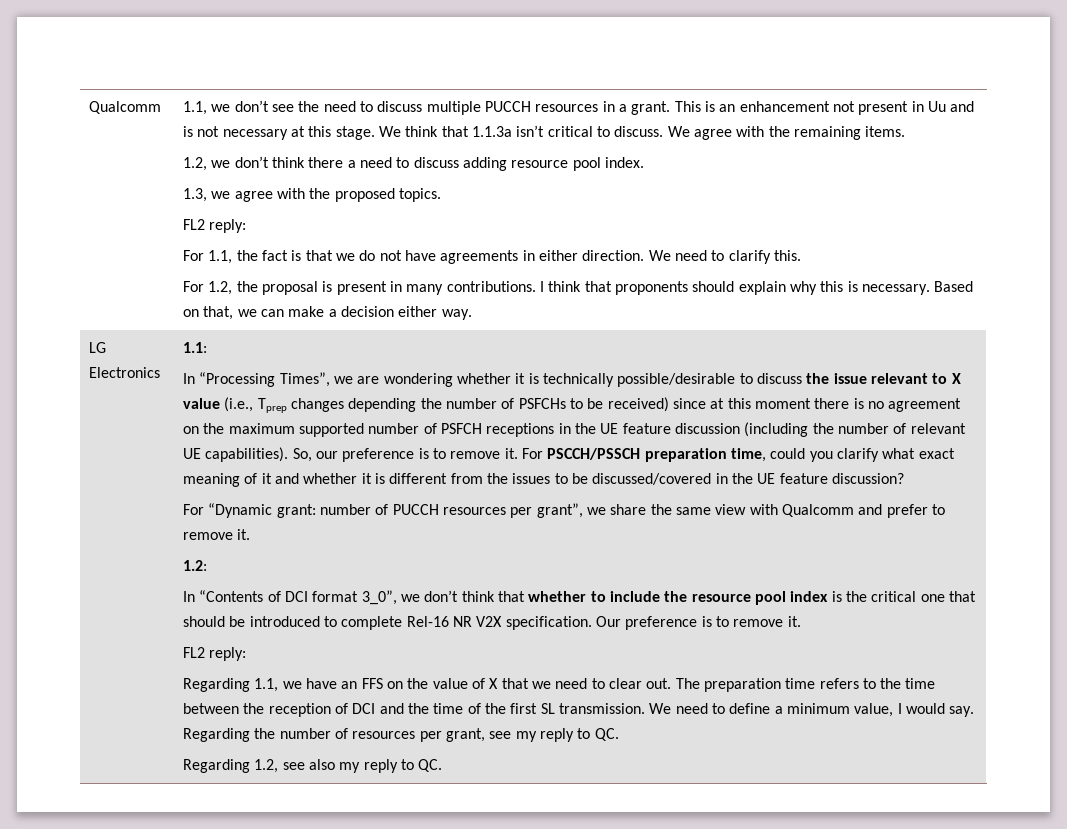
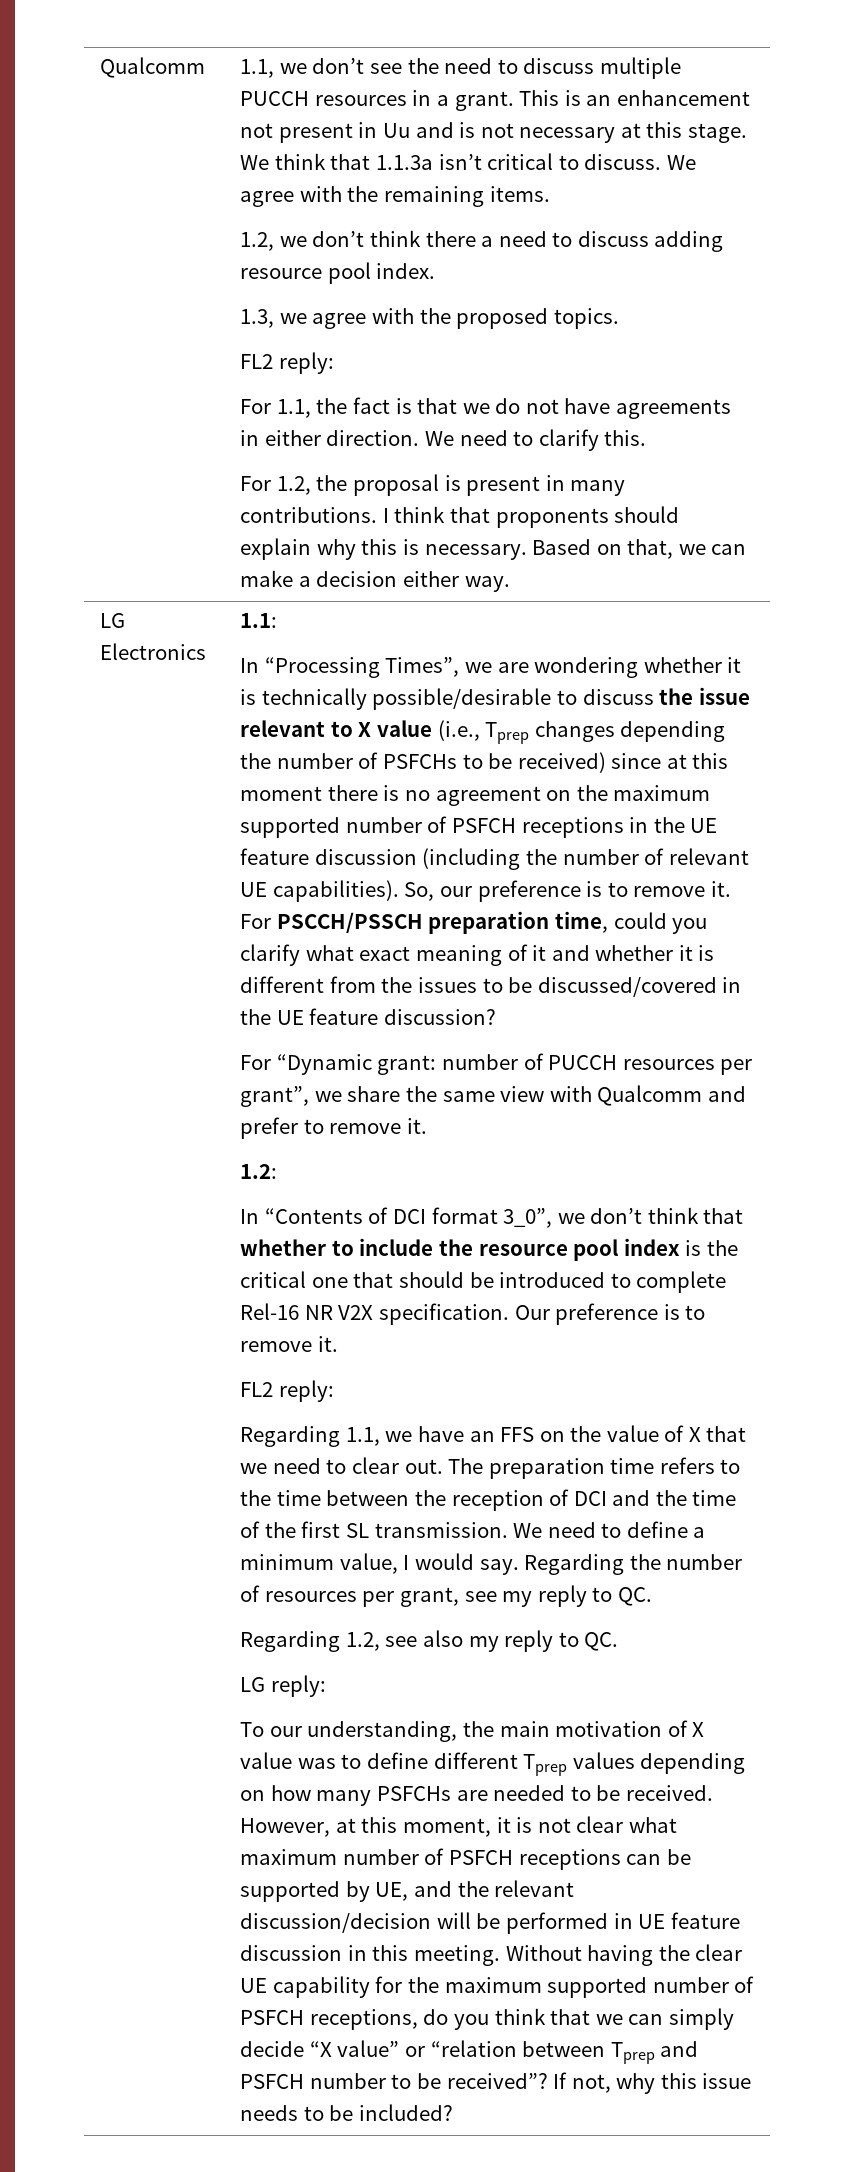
+ LG reply:
+ To our understanding, the main motivation of X value was to define different Tprep values depending on how many PSFCHs are needed to be received. However, at this moment, it is not clear what maximum number of PSFCH receptions can be supported by UE, and the relevant discussion/decision will be performed in UE feature discussion in this meeting. Without having the clear UE capability for the maximum supported number of PSFCH receptions, do you think that we can simply decide “X value” or “relation between Tprep and PSFCH number to be received”? If not, why this issue needs to be included?

